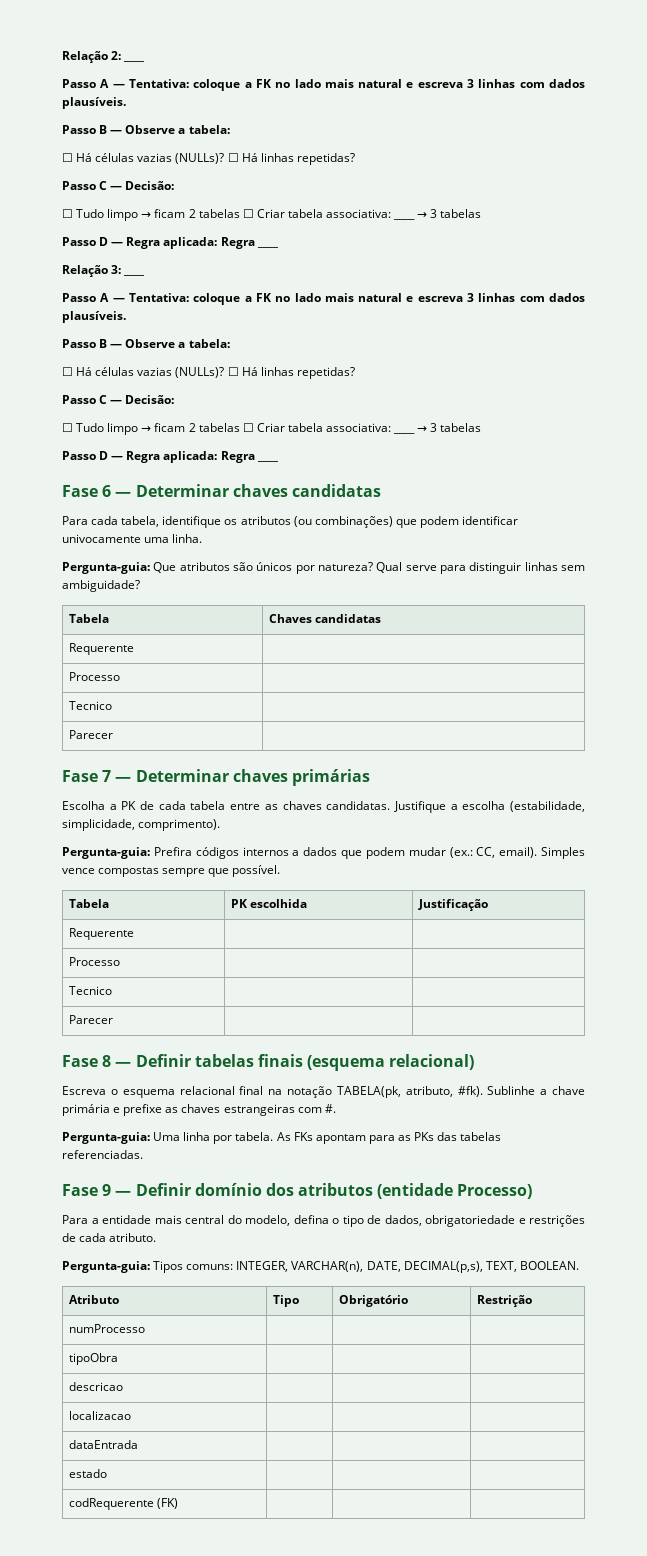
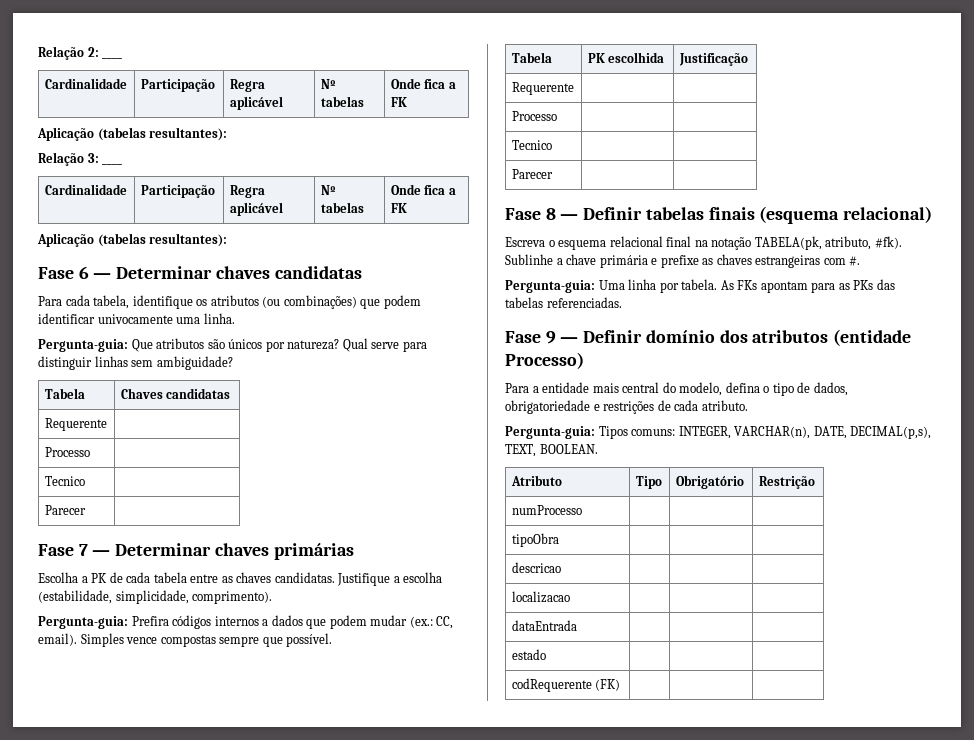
  Relação 2: ____
- Passo A — Tentativa: coloque a FK no lado mais natural e escreva 3 linhas com dados plausíveis.
- Passo B — Observe a tabela:
- ☐ Há células vazias (NULLs)? ☐ Há linhas repetidas?
- Passo C — Decisão:
- ☐ Tudo limpo → ficam 2 tabelas ☐ Criar tabela associativa: ____ → 3 tabelas
- Passo D — Regra aplicada: Regra ____
+ Cardinalidade | Participação | Regra aplicável | Nº tabelas | Onde fica a FK
+ Aplicação (tabelas resultantes):
  Relação 3: ____
- Passo A — Tentativa: coloque a FK no lado mais natural e escreva 3 linhas com dados plausíveis.
- Passo B — Observe a tabela:
- ☐ Há células vazias (NULLs)? ☐ Há linhas repetidas?
- Passo C — Decisão:
- ☐ Tudo limpo → ficam 2 tabelas ☐ Criar tabela associativa: ____ → 3 tabelas
- Passo D — Regra aplicada: Regra ____
+ Cardinalidade | Participação | Regra aplicável | Nº tabelas | Onde fica a FK
+ Aplicação (tabelas resultantes):

